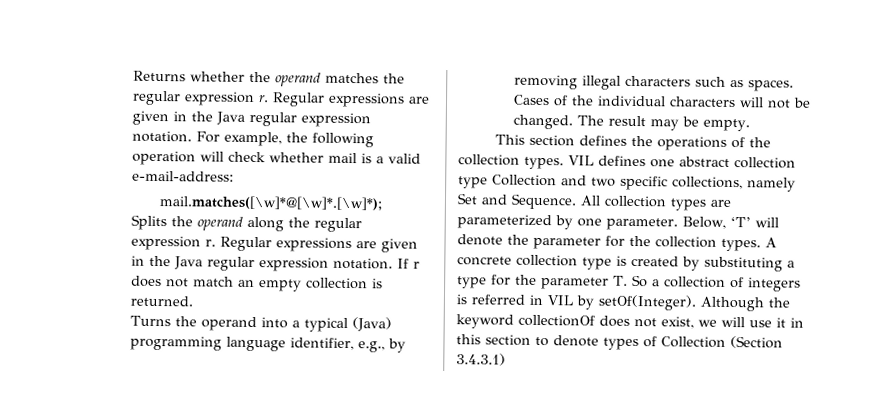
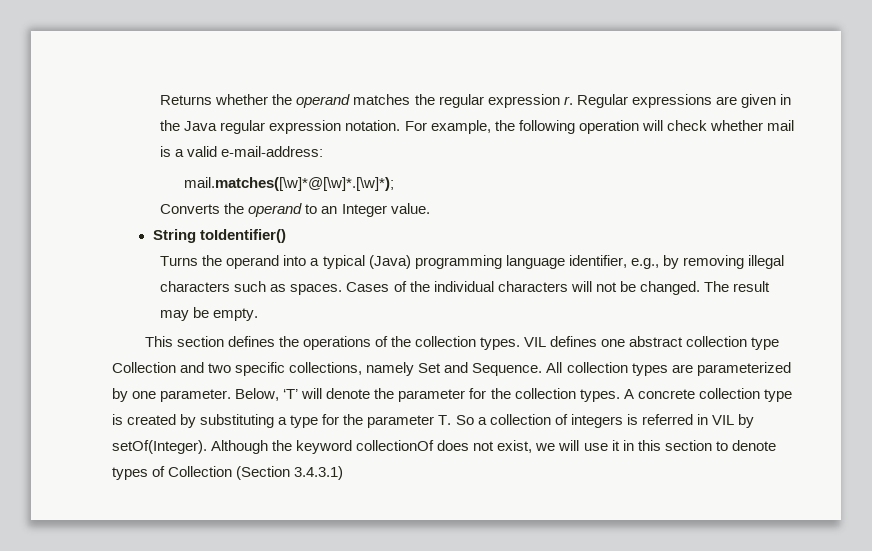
- Splits the operand along the regular expression r. Regular expressions are given in the Java regular expression notation. If r does not match an empty collection is returned.
+ Converts the operand to an Integer value.
+ String toIdentifier()

